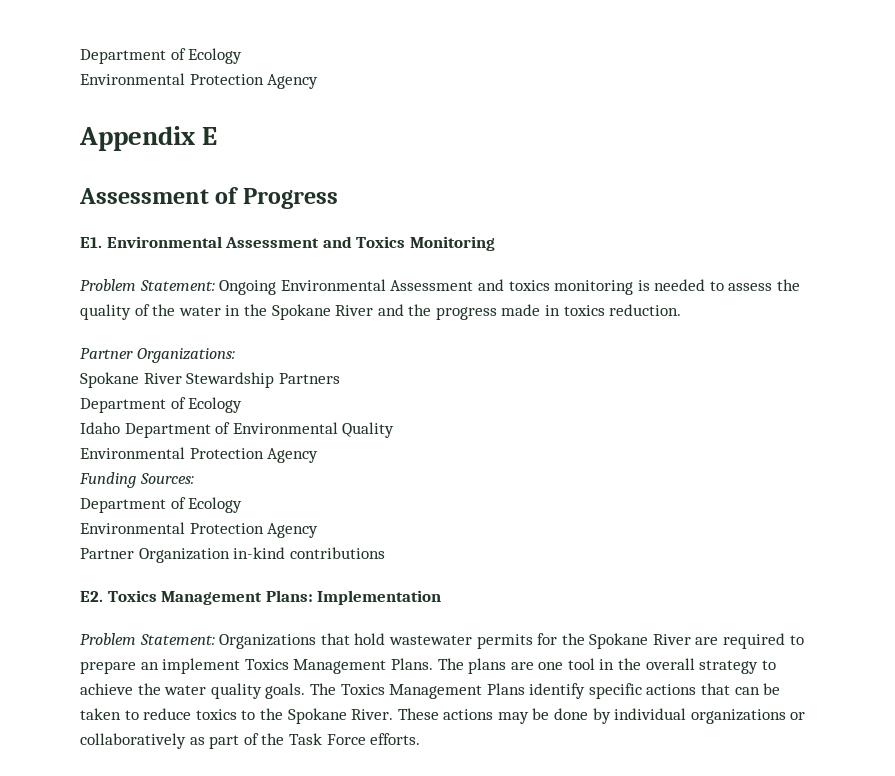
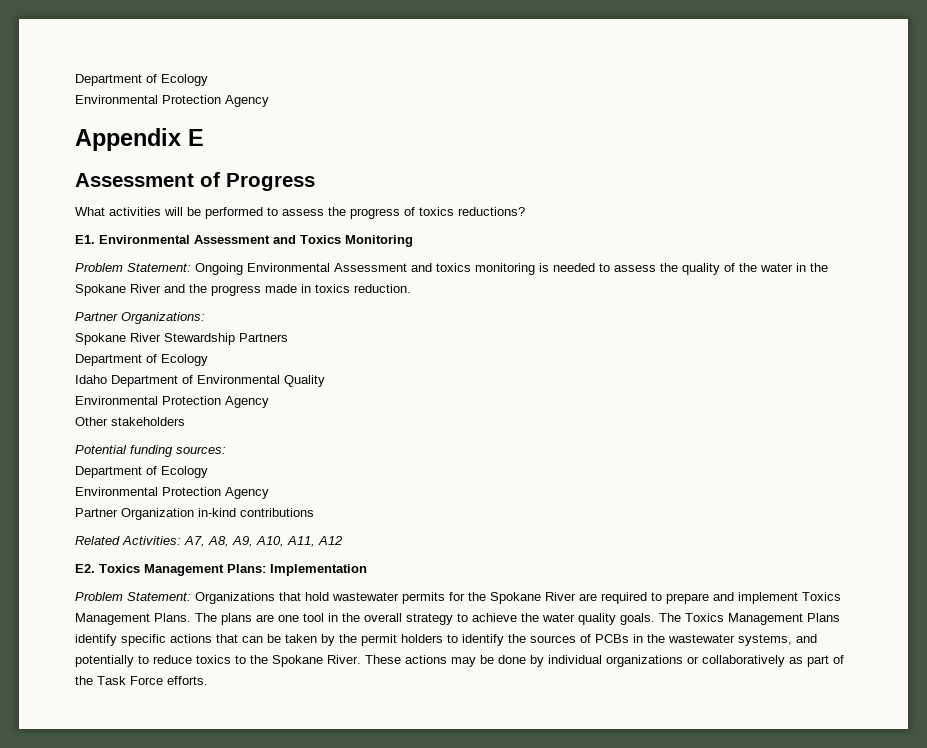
+ What activities will be performed to assess the progress of toxics reductions?
- Funding Sources:
+ Other stakeholders
+ Potential funding sources:
+ Related Activities: A7, A8, A9, A10, A11, A12
- Problem Statement: Organizations that hold wastewater permits for the Spokane River are required to prepare an implement Toxics Management Plans.
+ Problem Statement: Organizations that hold wastewater permits for the Spokane River are required to prepare and implement Toxics Management Plans.
- The Toxics Management Plans identify specific actions that can be taken to reduce toxics to the Spokane River.
+ The Toxics Management Plans identify specific actions that can be taken by the permit holders to identify the sources of PCBs in the wastewater systems, and potentially to reduce toxics to the Spokane River.

